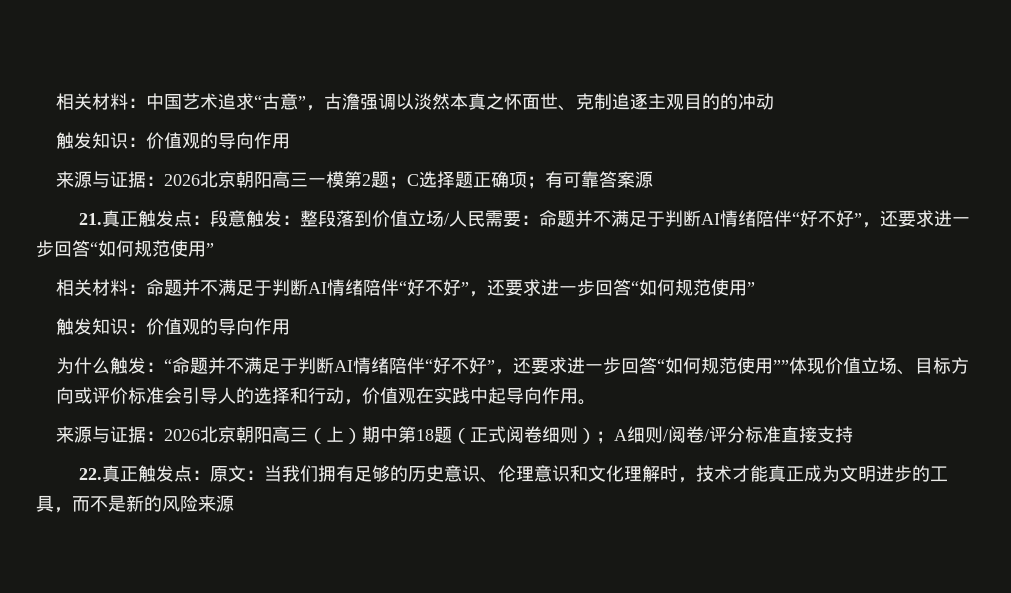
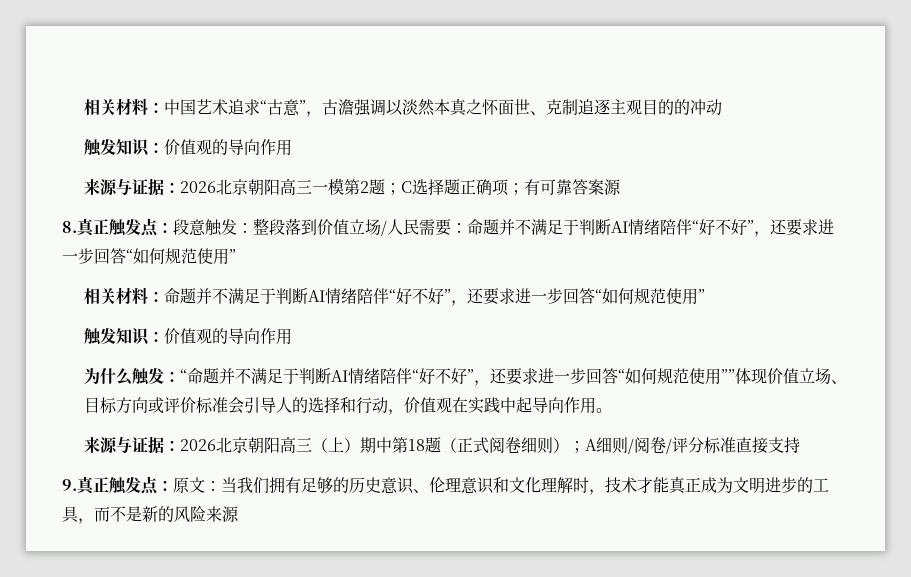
- 21.真正触发点：段意触发：整段落到价值立场/人民需要：命题并不满足于判断AI情绪陪伴“好不好”，还要求进一步回答“如何规范使用”
+ 8.真正触发点：段意触发：整段落到价值立场/人民需要：命题并不满足于判断AI情绪陪伴“好不好”，还要求进一步回答“如何规范使用”
- 22.真正触发点：原文：当我们拥有足够的历史意识、伦理意识和文化理解时，技术才能真正成为文明进步的工具，而不是新的风险来源
+ 9.真正触发点：原文：当我们拥有足够的历史意识、伦理意识和文化理解时，技术才能真正成为文明进步的工具，而不是新的风险来源

